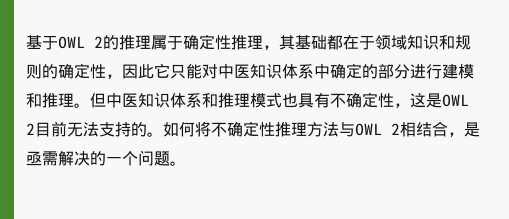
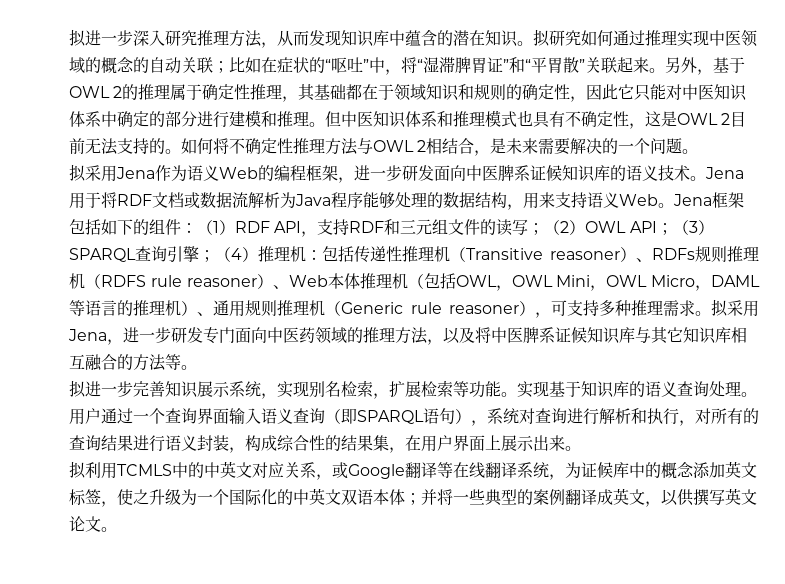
- 基于OWL 2的推理属于确定性推理，其基础都在于领域知识和规则的确定性，因此它只能对中医知识体系中确定的部分进行建模和推理。
+ 拟进一步深入研究推理方法，从而发现知识库中蕴含的潜在知识。拟研究如何通过推理实现中医领域的概念的自动关联；比如在症状的“呕吐”中，将“湿滞脾胃证”和“平胃散”关联起来。另外，基于OWL 2的推理属于确定性推理，其基础都在于领域知识和规则的确定性，因此它只能对中医知识体系中确定的部分进行建模和推理。
- 如何将不确定性推理方法与OWL 2相结合，是亟需解决的一个问题。
+ 如何将不确定性推理方法与OWL 2相结合，是未来需要解决的一个问题。
+ 拟采用Jena作为语义Web的编程框架，进一步研发面向中医脾系证候知识库的语义技术。Jena用于将RDF文档或数据流解析为Java程序能够处理的数据结构，用来支持语义Web。Jena框架包括如下的组件：（1）RDF API，支持RDF和三元组文件的读写；（2）OWL API；（3）SPARQL查询引擎；（4）推理机：包括传递性推理机（Transitive reasoner）、RDFs规则推理机（RDFS rule reasoner）、Web本体推理机（包括OWL，OWL Mini，OWL Micro，DAML等语言的推理机）、通用规则推理机（Generic rule reasoner），可支持多种推理需求。拟采用Jena，进一步研发专门面向中医药领域的推理方法，以及将中医脾系证候知识库与其它知识库相互融合的方法等。
+ 拟进一步完善知识展示系统，实现别名检索，扩展检索等功能。实现基于知识库的语义查询处理。用户通过一个查询界面输入语义查询（即SPARQL语句），系统对查询进行解析和执行，对所有的查询结果进行语义封装，构成综合性的结果集，在用户界面上展示出来。
+ 拟利用TCMLS中的中英文对应关系，或Google翻译等在线翻译系统，为证候库中的概念添加英文标签，使之升级为一个国际化的中英文双语本体；并将一些典型的案例翻译成英文，以供撰写英文论文。

